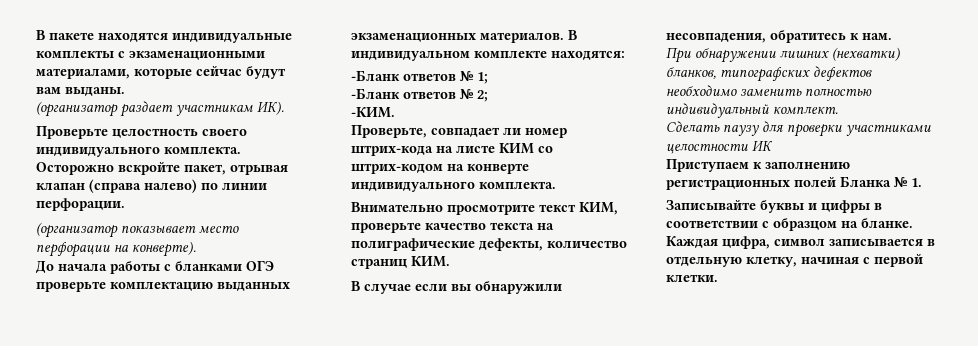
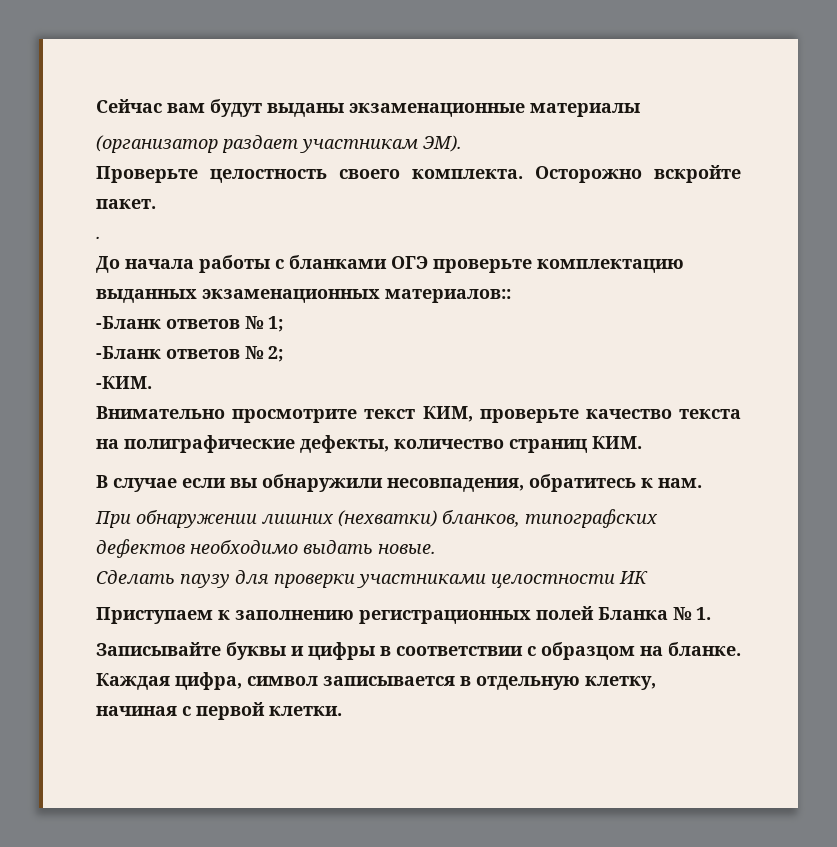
- В пакете находятся индивидуальные комплекты с экзаменационными материалами, которые сейчас будут вам выданы.
+ Сейчас вам будут выданы экзаменационные материалы
- (организатор раздает участникам ИК).
+ (организатор раздает участникам ЭМ).
- Проверьте целостность своего индивидуального комплекта.
+ Проверьте целостность своего комплекта.
- Осторожно вскройте пакет, отрывая клапан (справа налево) по линии перфорации.
- (организатор показывает место перфорации на конверте).
+ Осторожно вскройте пакет.
+ .
- До начала работы с бланками ОГЭ проверьте комплектацию выданных экзаменационных материалов. В индивидуальном комплекте находятся:
+ До начала работы с бланками ОГЭ проверьте комплектацию выданных экзаменационных материалов::
- Проверьте, совпадает ли номер штрих-кода на листе КИМ со штрих-кодом на конверте индивидуального комплекта.
- При обнаружении лишних (нехватки) бланков, типографских дефектов необходимо заменить полностью индивидуальный комплект.
+ При обнаружении лишних (нехватки) бланков, типографских дефектов необходимо выдать новые.

